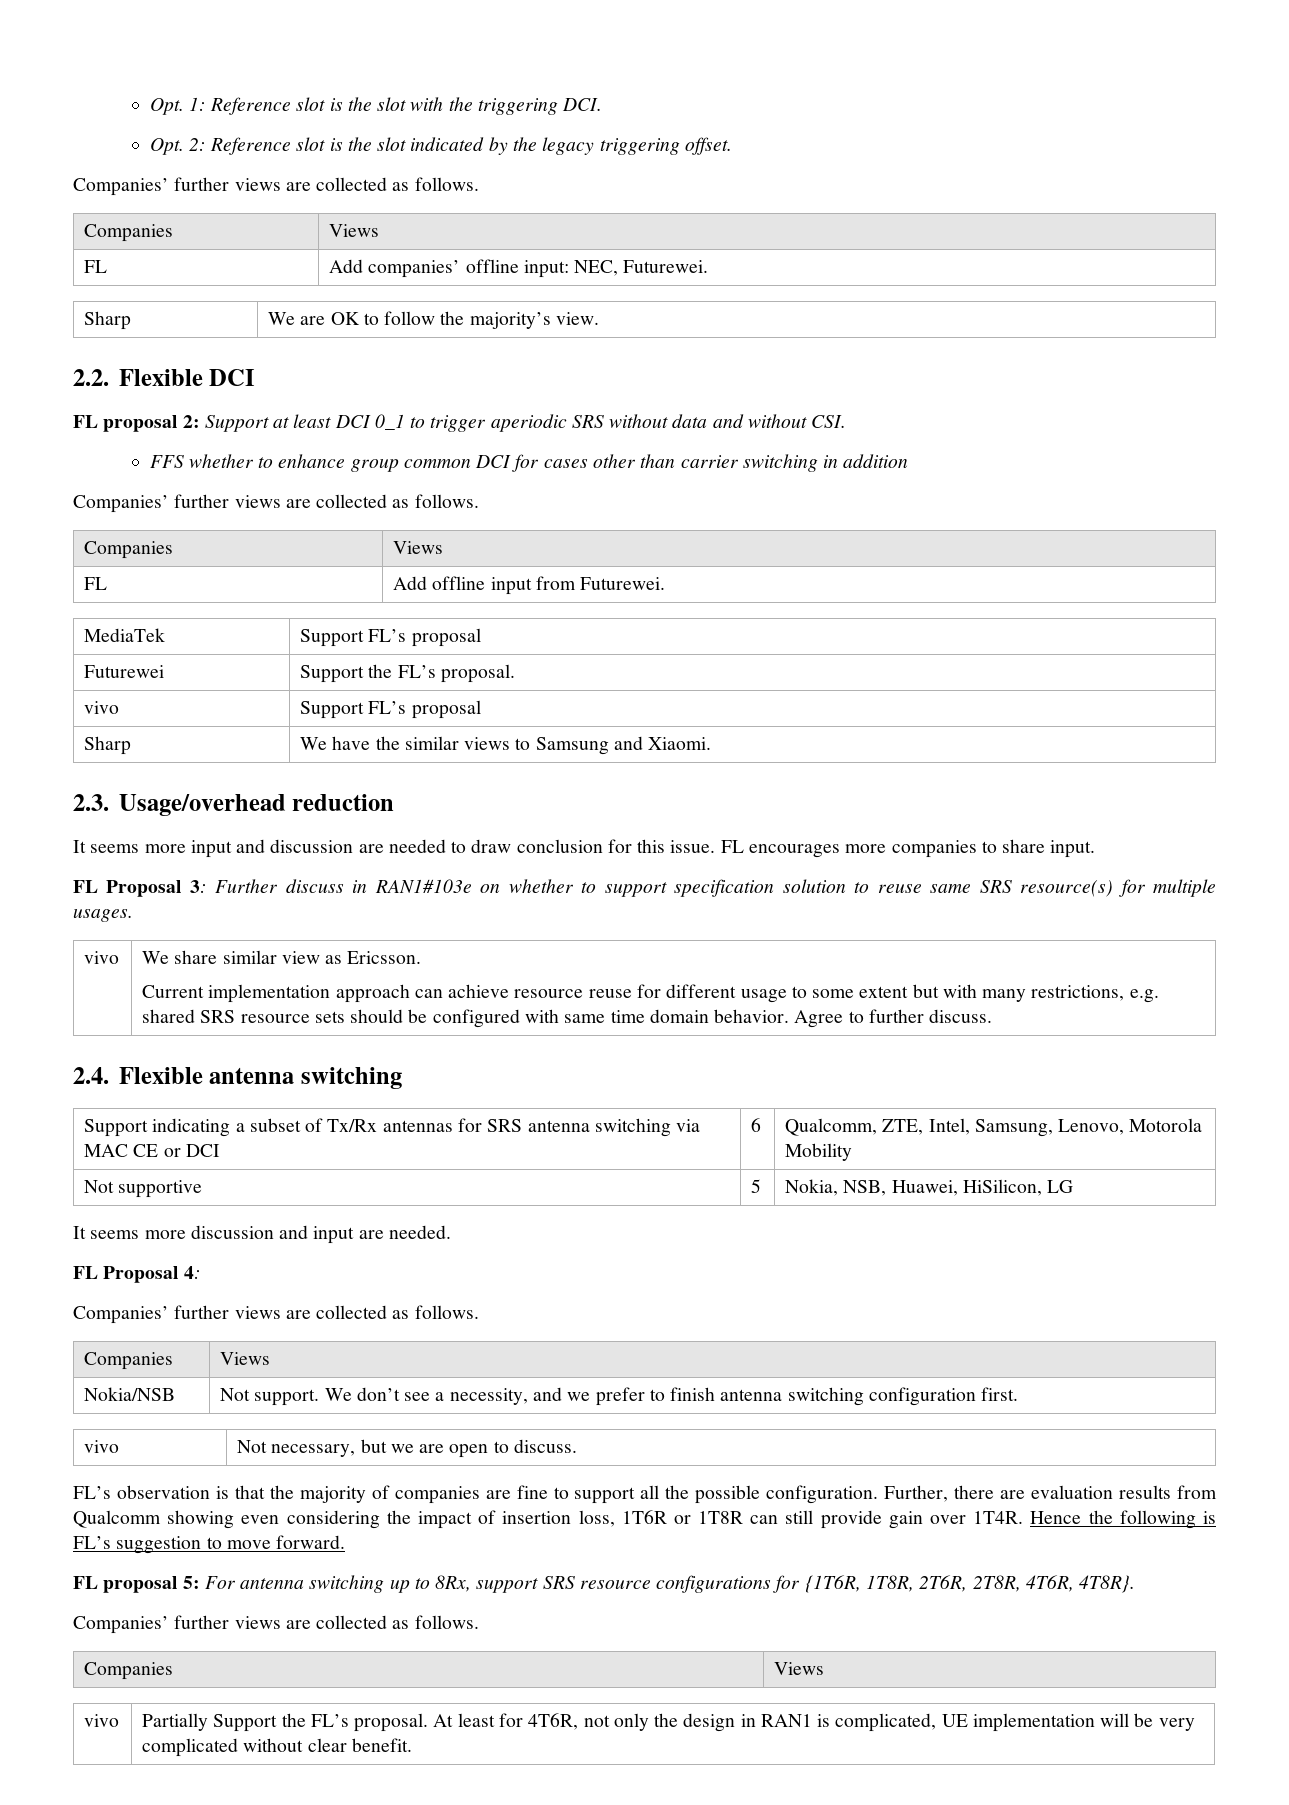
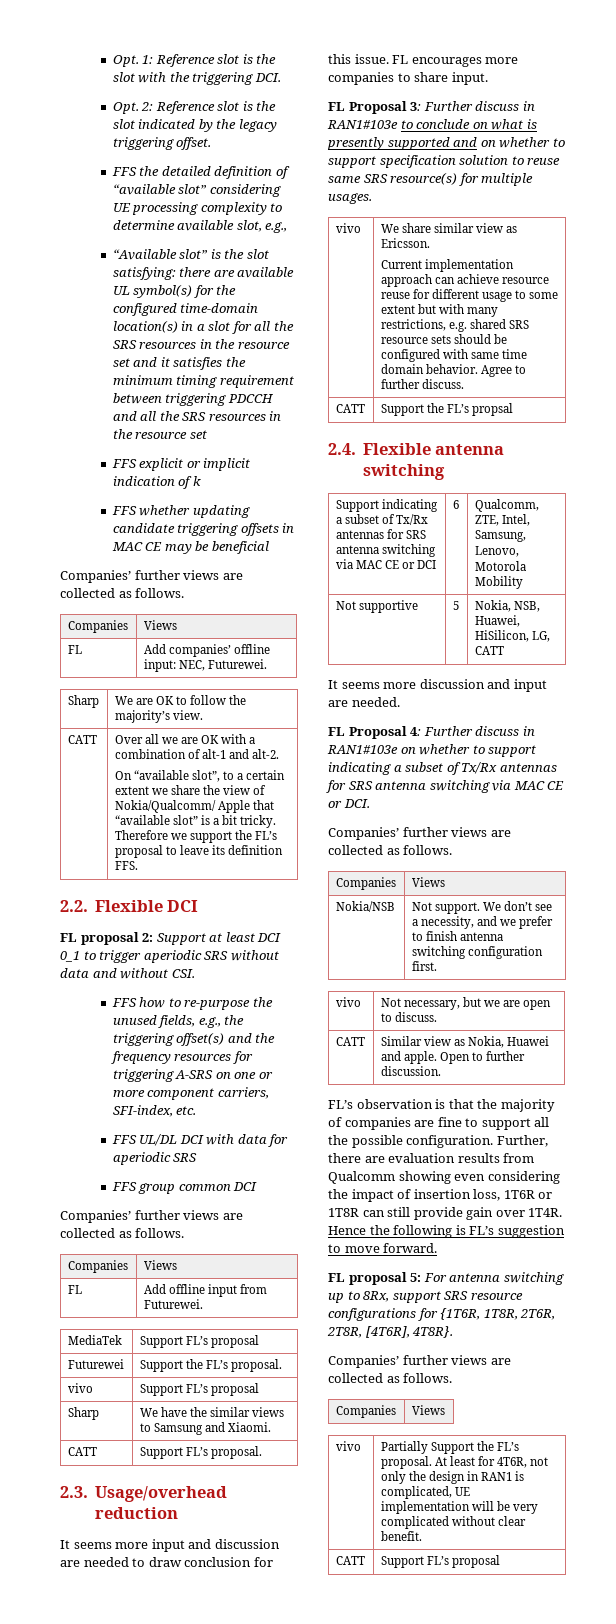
+ FFS the detailed definition of “available slot” considering UE processing complexity to determine available slot, e.g.,
+ “Available slot” is the slot satisfying: there are available UL symbol(s) for the configured time-domain location(s) in a slot for all the SRS resources in the resource set and it satisfies the minimum timing requirement between triggering PDCCH and all the SRS resources in the resource set
+ FFS explicit or implicit indication of k
+ FFS whether updating candidate triggering offsets in MAC CE may be beneficial
+ CATT | Over all we are OK with a combination of alt-1 and alt-2.
+ On “available slot”, to a certain extent we share the view of Nokia/Qualcomm/ Apple that “available slot” is a bit tricky. Therefore we support the FL’s proposal to leave its definition FFS.
- FFS whether to enhance group common DCI for cases other than carrier switching in addition
+ FFS how to re-purpose the unused fields, e.g., the triggering offset(s) and the frequency resources for triggering A-SRS on one or more component carriers, SFI-index, etc.
+ FFS UL/DL DCI with data for aperiodic SRS
+ FFS group common DCI
+ CATT | Support FL’s proposal.
- FL Proposal 3: Further discuss in RAN1#103e on whether to support specification solution to reuse same SRS resource(s) for multiple usages.
+ FL Proposal 3: Further discuss in RAN1#103e to conclude on what is presently supported and on whether to support specification solution to reuse same SRS resource(s) for multiple usages.
+ CATT | Support the FL’s propsal
- Not supportive | 5 | Nokia, NSB, Huawei, HiSilicon, LG
+ Not supportive | 5 | Nokia, NSB, Huawei, HiSilicon, LG, CATT
- FL Proposal 4:
+ FL Proposal 4: Further discuss in RAN1#103e on whether to support indicating a subset of Tx/Rx antennas for SRS antenna switching via MAC CE or DCI.
+ CATT | Similar view as Nokia, Huawei and apple. Open to further discussion.
- FL proposal 5: For antenna switching up to 8Rx, support SRS resource configurations for {1T6R, 1T8R, 2T6R, 2T8R, 4T6R, 4T8R}.
+ FL proposal 5: For antenna switching up to 8Rx, support SRS resource configurations for {1T6R, 1T8R, 2T6R, 2T8R, [4T6R], 4T8R}.
+ CATT | Support FL’s proposal

